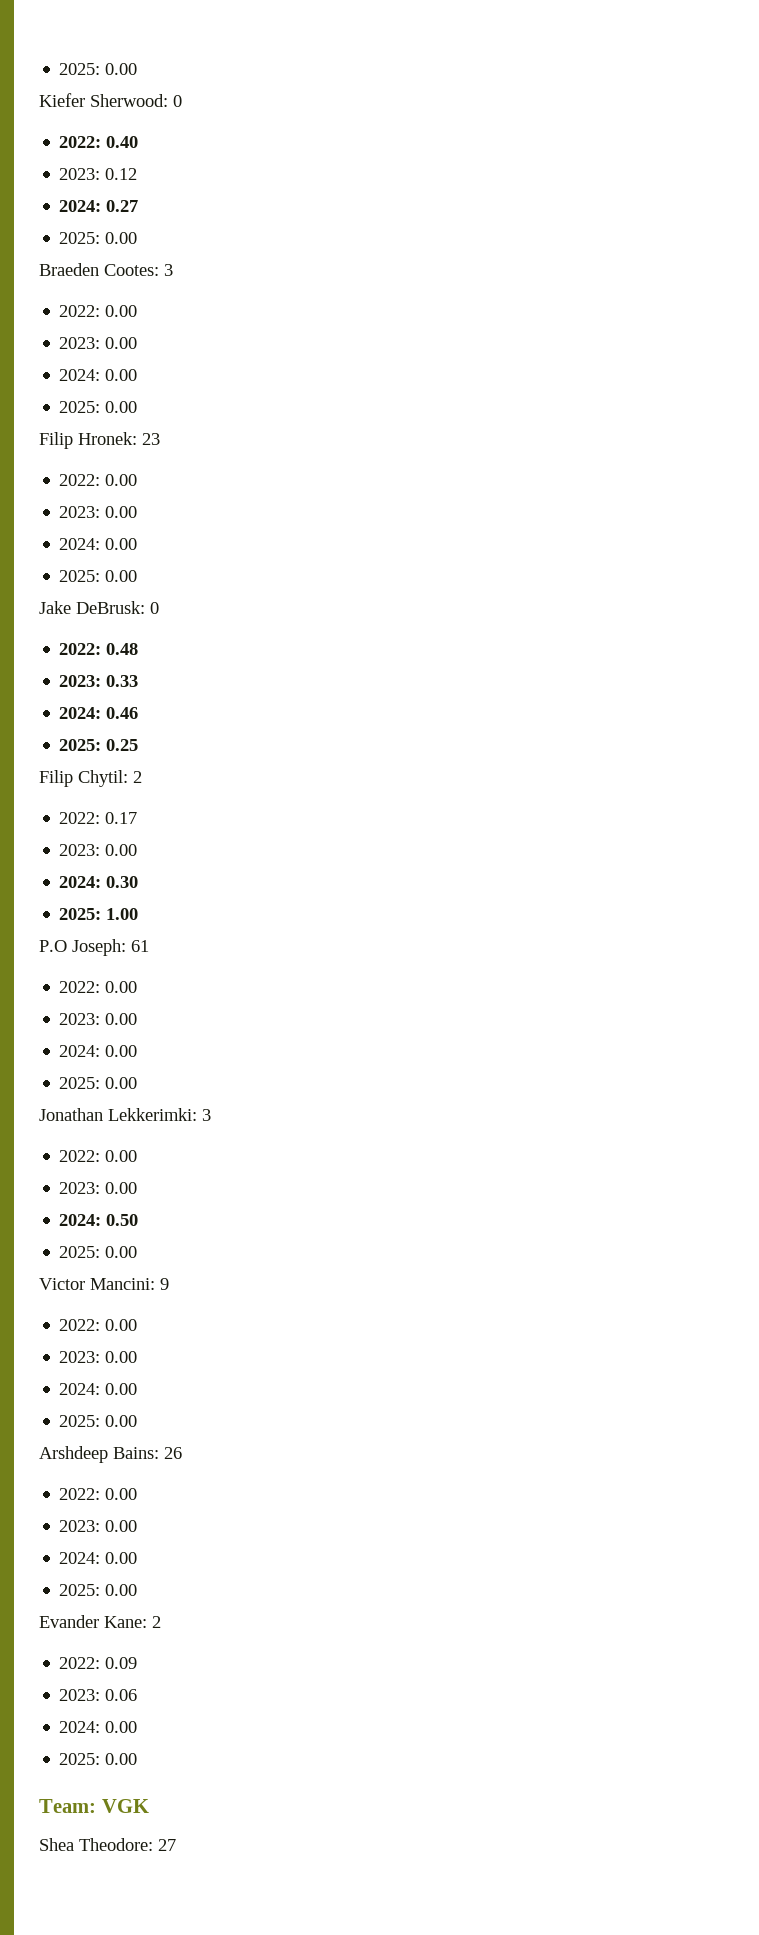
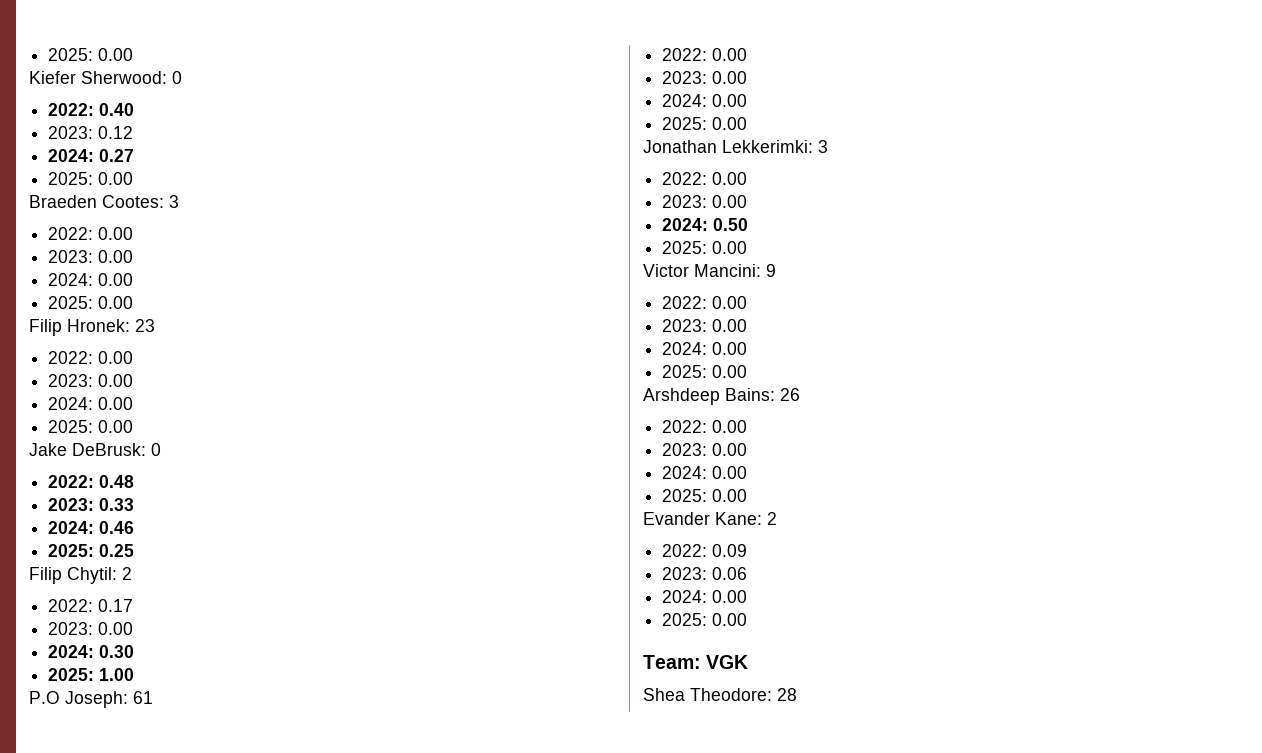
- Shea Theodore: 27
+ Shea Theodore: 28

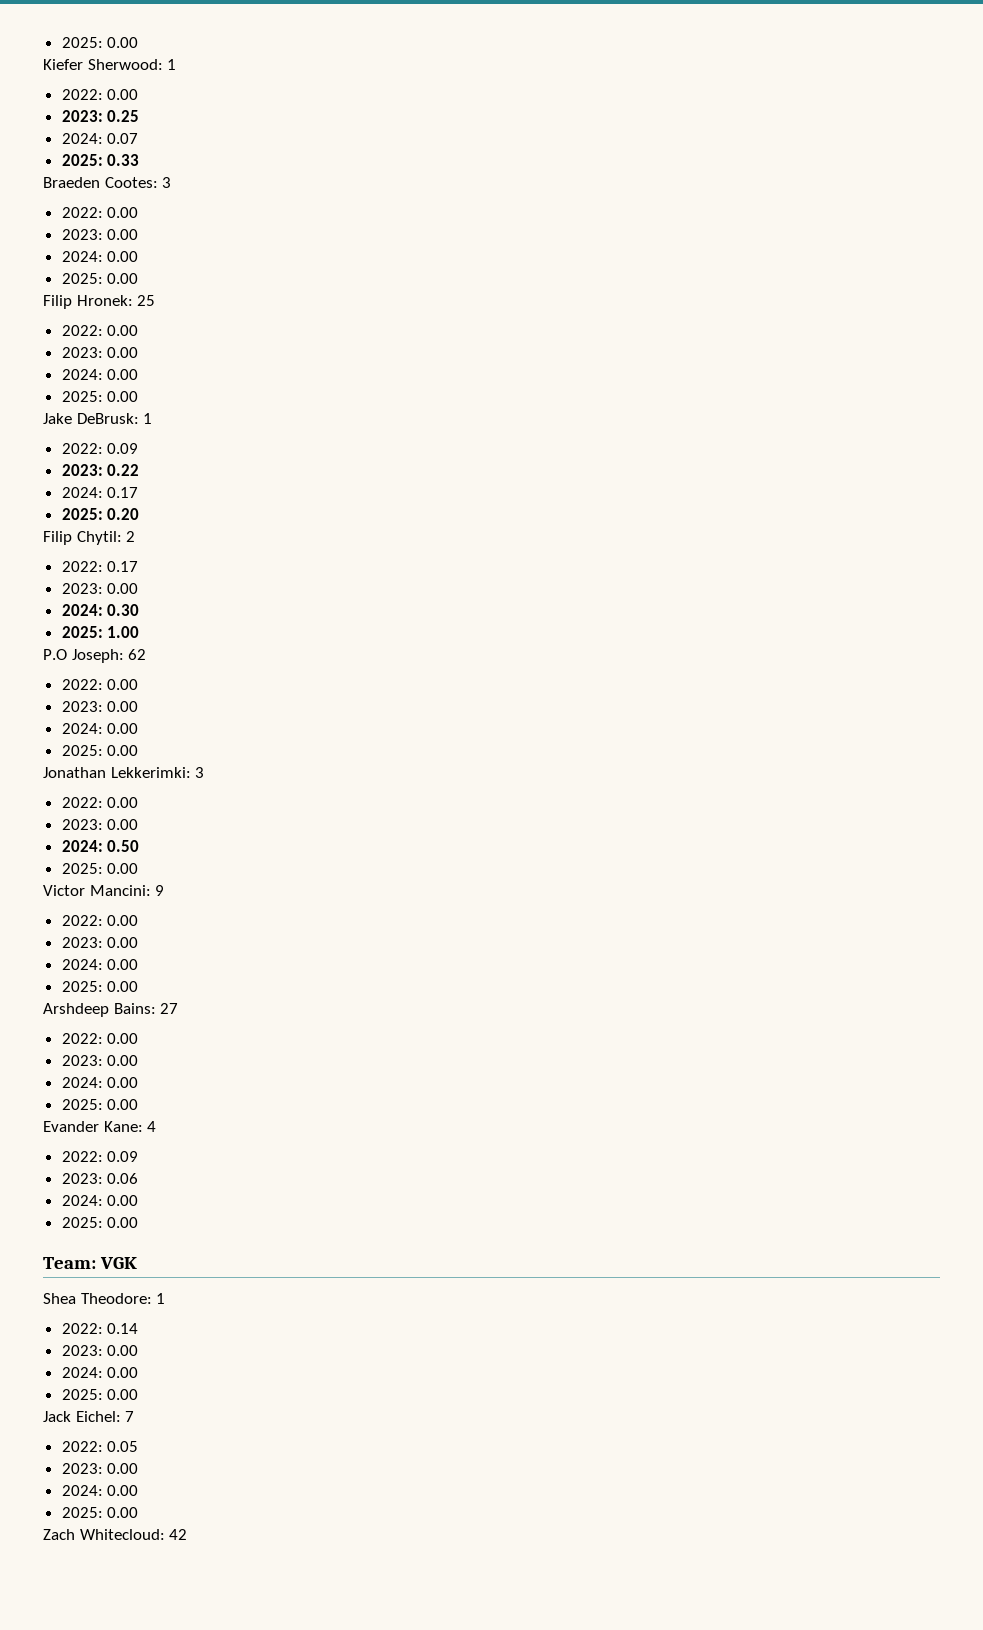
- Kiefer Sherwood: 0
- 2022: 0.40
- 2023: 0.12
- 2024: 0.27
- 2025: 0.00
+ Kiefer Sherwood: 1
+ 2022: 0.00
+ 2023: 0.25
+ 2024: 0.07
+ 2025: 0.33
- Filip Hronek: 23
+ Filip Hronek: 25
- Jake DeBrusk: 0
- 2022: 0.48
- 2023: 0.33
- 2024: 0.46
- 2025: 0.25
+ Jake DeBrusk: 1
+ 2022: 0.09
+ 2023: 0.22
+ 2024: 0.17
+ 2025: 0.20
- P.O Joseph: 61
+ P.O Joseph: 62
- Arshdeep Bains: 26
+ Arshdeep Bains: 27
- Evander Kane: 2
+ Evander Kane: 4
- Shea Theodore: 28
+ Shea Theodore: 1
+ 2022: 0.14
+ 2023: 0.00
+ 2024: 0.00
+ 2025: 0.00
+ Jack Eichel: 7
+ 2022: 0.05
+ 2023: 0.00
+ 2024: 0.00
+ 2025: 0.00
+ Zach Whitecloud: 42

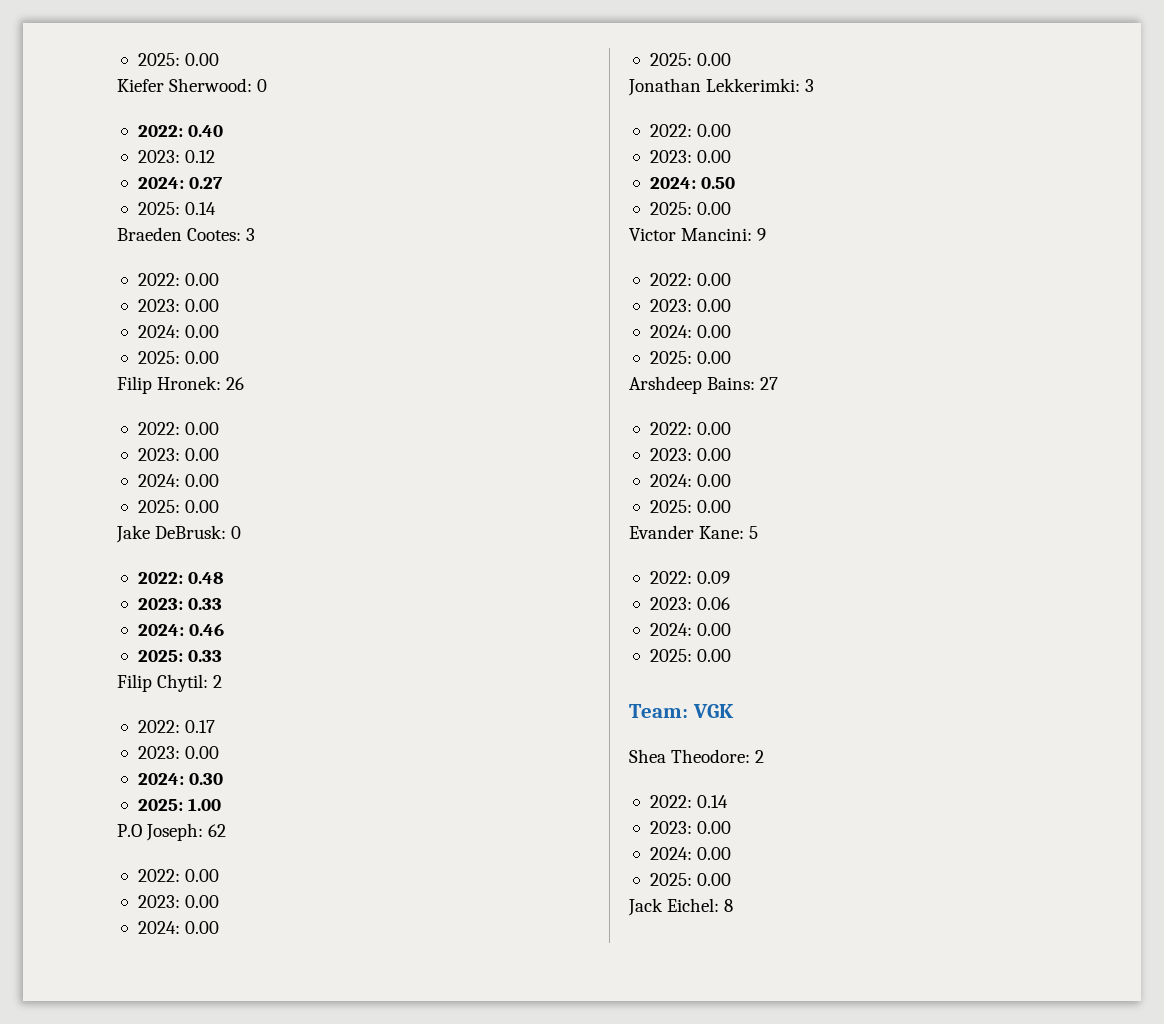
- Kiefer Sherwood: 1
- 2022: 0.00
- 2023: 0.25
- 2024: 0.07
- 2025: 0.33
+ Kiefer Sherwood: 0
+ 2022: 0.40
+ 2023: 0.12
+ 2024: 0.27
+ 2025: 0.14
- Filip Hronek: 25
+ Filip Hronek: 26
- Jake DeBrusk: 1
- 2022: 0.09
- 2023: 0.22
- 2024: 0.17
- 2025: 0.20
+ Jake DeBrusk: 0
+ 2022: 0.48
+ 2023: 0.33
+ 2024: 0.46
+ 2025: 0.33
- Evander Kane: 4
+ Evander Kane: 5
- Shea Theodore: 1
+ Shea Theodore: 2
- Jack Eichel: 7
- 2022: 0.05
- 2023: 0.00
- 2024: 0.00
- 2025: 0.00
- Zach Whitecloud: 42
+ Jack Eichel: 8

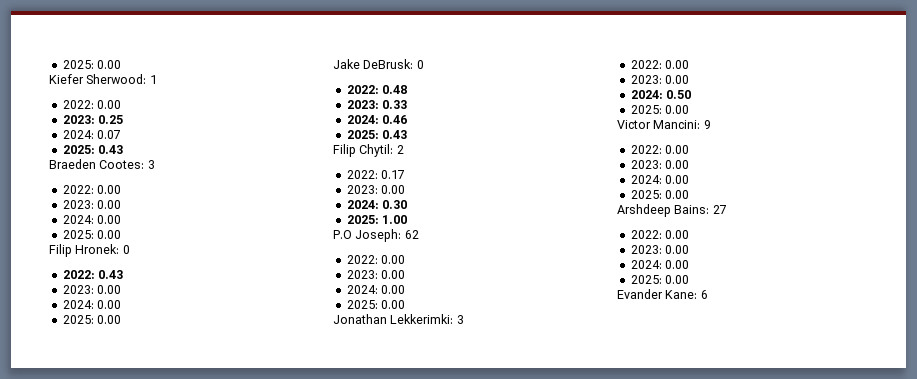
- Kiefer Sherwood: 0
- 2022: 0.40
- 2023: 0.12
- 2024: 0.27
- 2025: 0.14
+ Kiefer Sherwood: 1
+ 2022: 0.00
+ 2023: 0.25
+ 2024: 0.07
+ 2025: 0.43
- Filip Hronek: 26
- 2022: 0.00
+ Filip Hronek: 0
+ 2022: 0.43
  2024: 0.46
- 2025: 0.33
+ 2025: 0.43
- Evander Kane: 5
- 2022: 0.09
- 2023: 0.06
- 2024: 0.00
- 2025: 0.00
- Team: VGK
- Shea Theodore: 2
- 2022: 0.14
- 2023: 0.00
- 2024: 0.00
- 2025: 0.00
- Jack Eichel: 8
+ Evander Kane: 6

